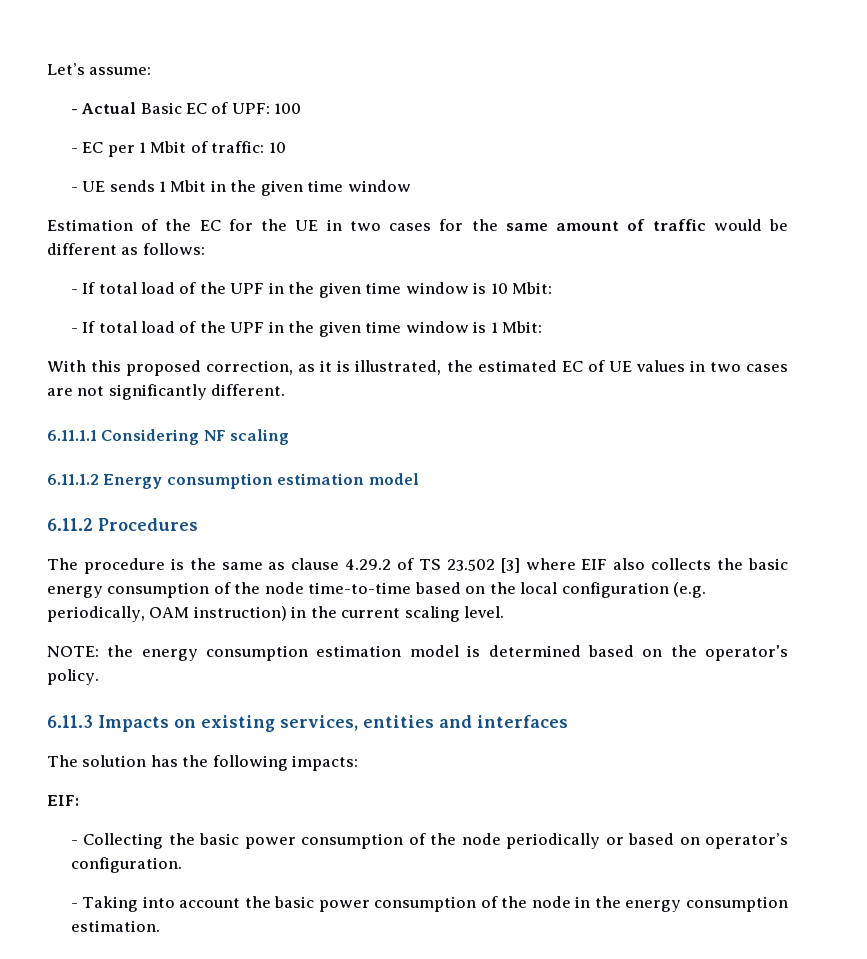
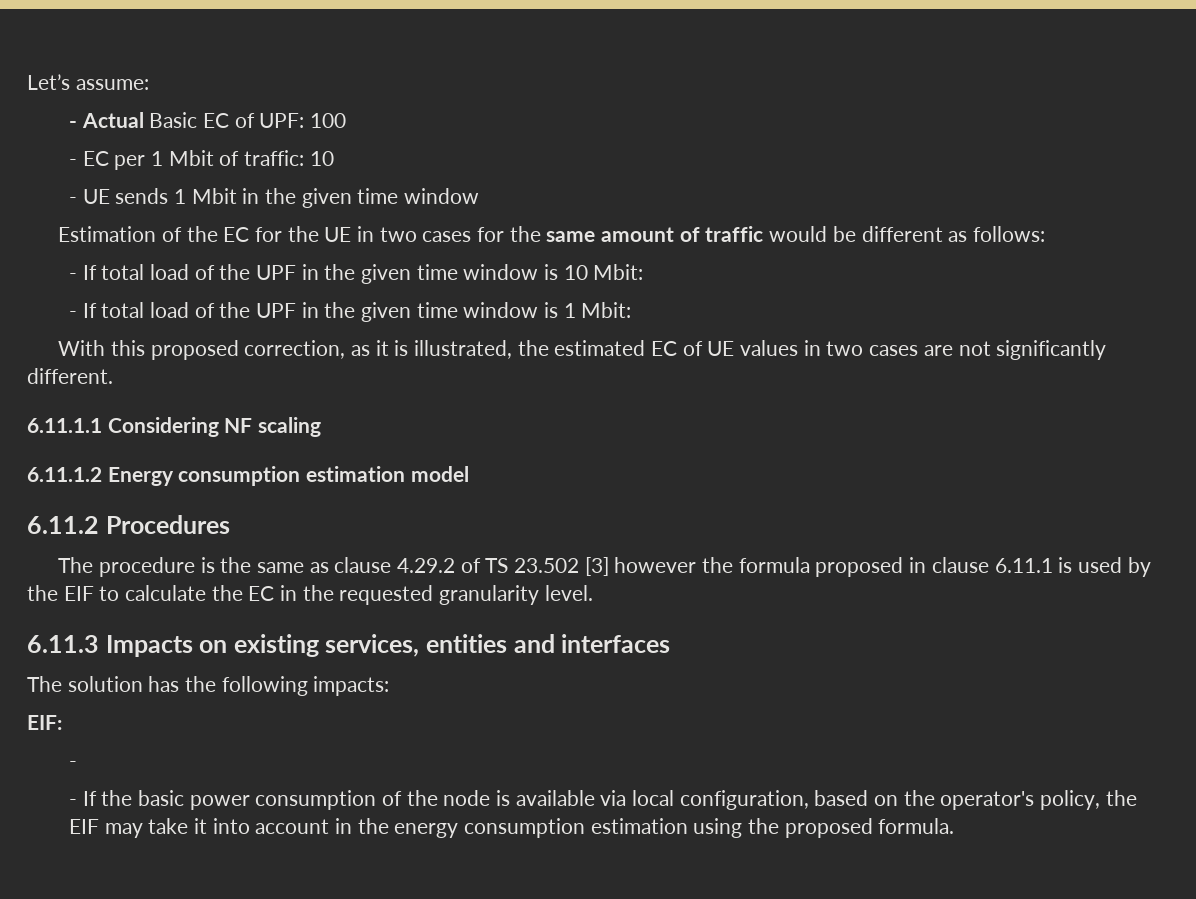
- The procedure is the same as clause 4.29.2 of TS 23.502 [3] where EIF also collects the basic energy consumption of the node time-to-time based on the local configuration (e.g. periodically, OAM instruction) in the current scaling level.
- NOTE: the energy consumption estimation model is determined based on the operator's policy.
+ The procedure is the same as clause 4.29.2 of TS 23.502 [3] however the formula proposed in clause 6.11.1 is used by the EIF to calculate the EC in the requested granularity level.
  EIF:
- - Collecting the basic power consumption of the node periodically or based on operator’s configuration.
- - Taking into account the basic power consumption of the node in the energy consumption estimation.
+ -
+ - If the basic power consumption of the node is available via local configuration, based on the operator's policy, the EIF may take it into account in the energy consumption estimation using the proposed formula.

